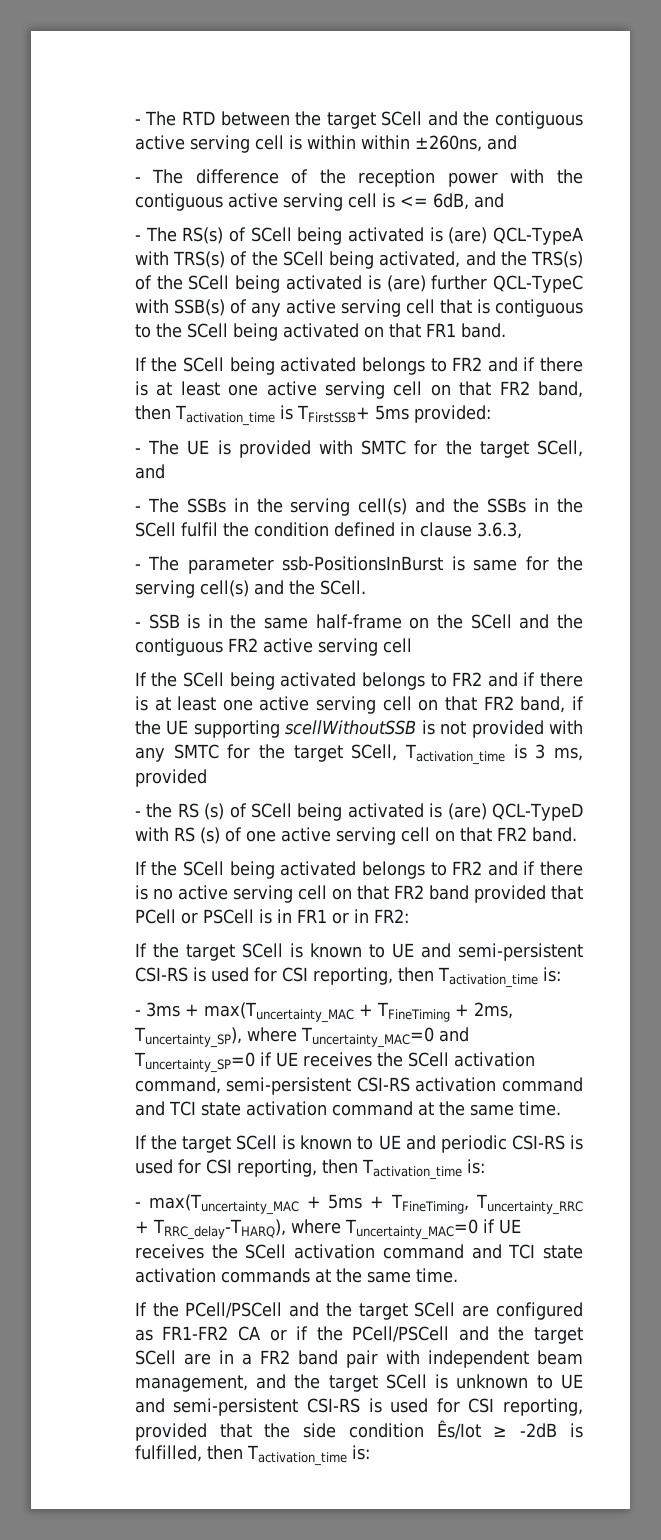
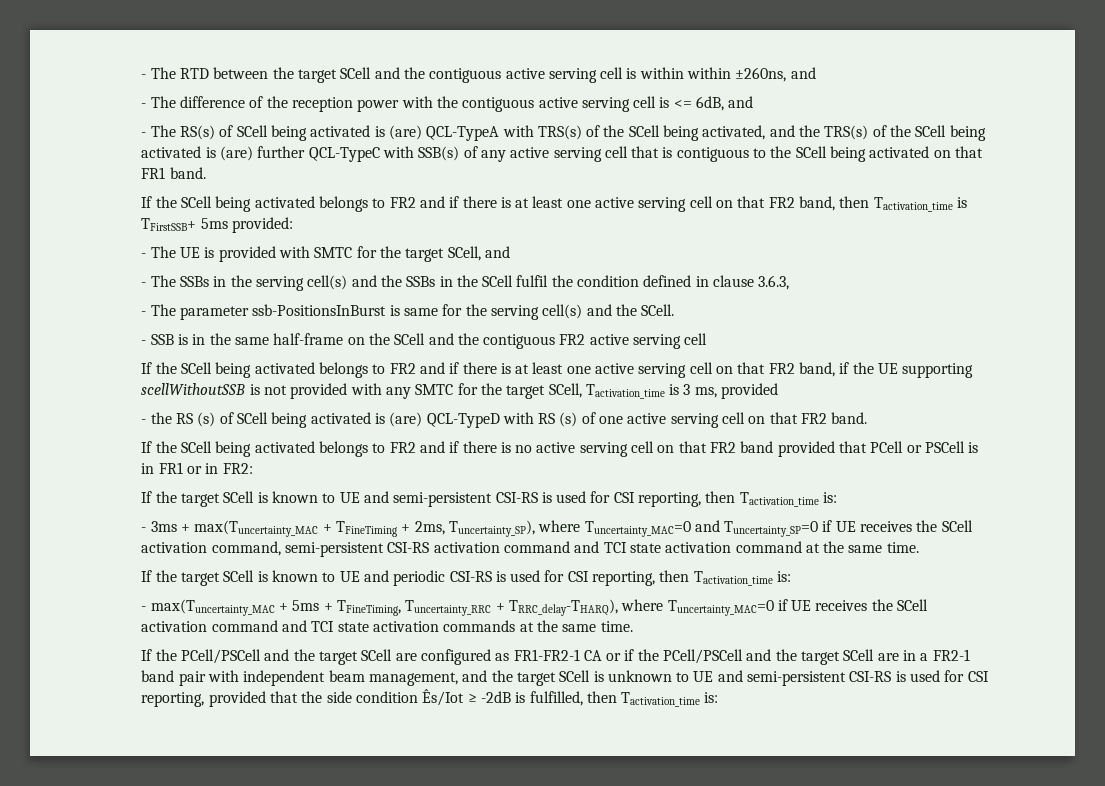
- If the PCell/PSCell and the target SCell are configured as FR1-FR2 CA or if the PCell/PSCell and the target SCell are in a FR2 band pair with independent beam management, and the target SCell is unknown to UE and semi-persistent CSI-RS is used for CSI reporting, provided that the side condition Ês/Iot ≥ -2dB is fulfilled, then Tactivation_time is:
+ If the PCell/PSCell and the target SCell are configured as FR1-FR2-1 CA or if the PCell/PSCell and the target SCell are in a FR2-1 band pair with independent beam management, and the target SCell is unknown to UE and semi-persistent CSI-RS is used for CSI reporting, provided that the side condition Ês/Iot ≥ -2dB is fulfilled, then Tactivation_time is:

